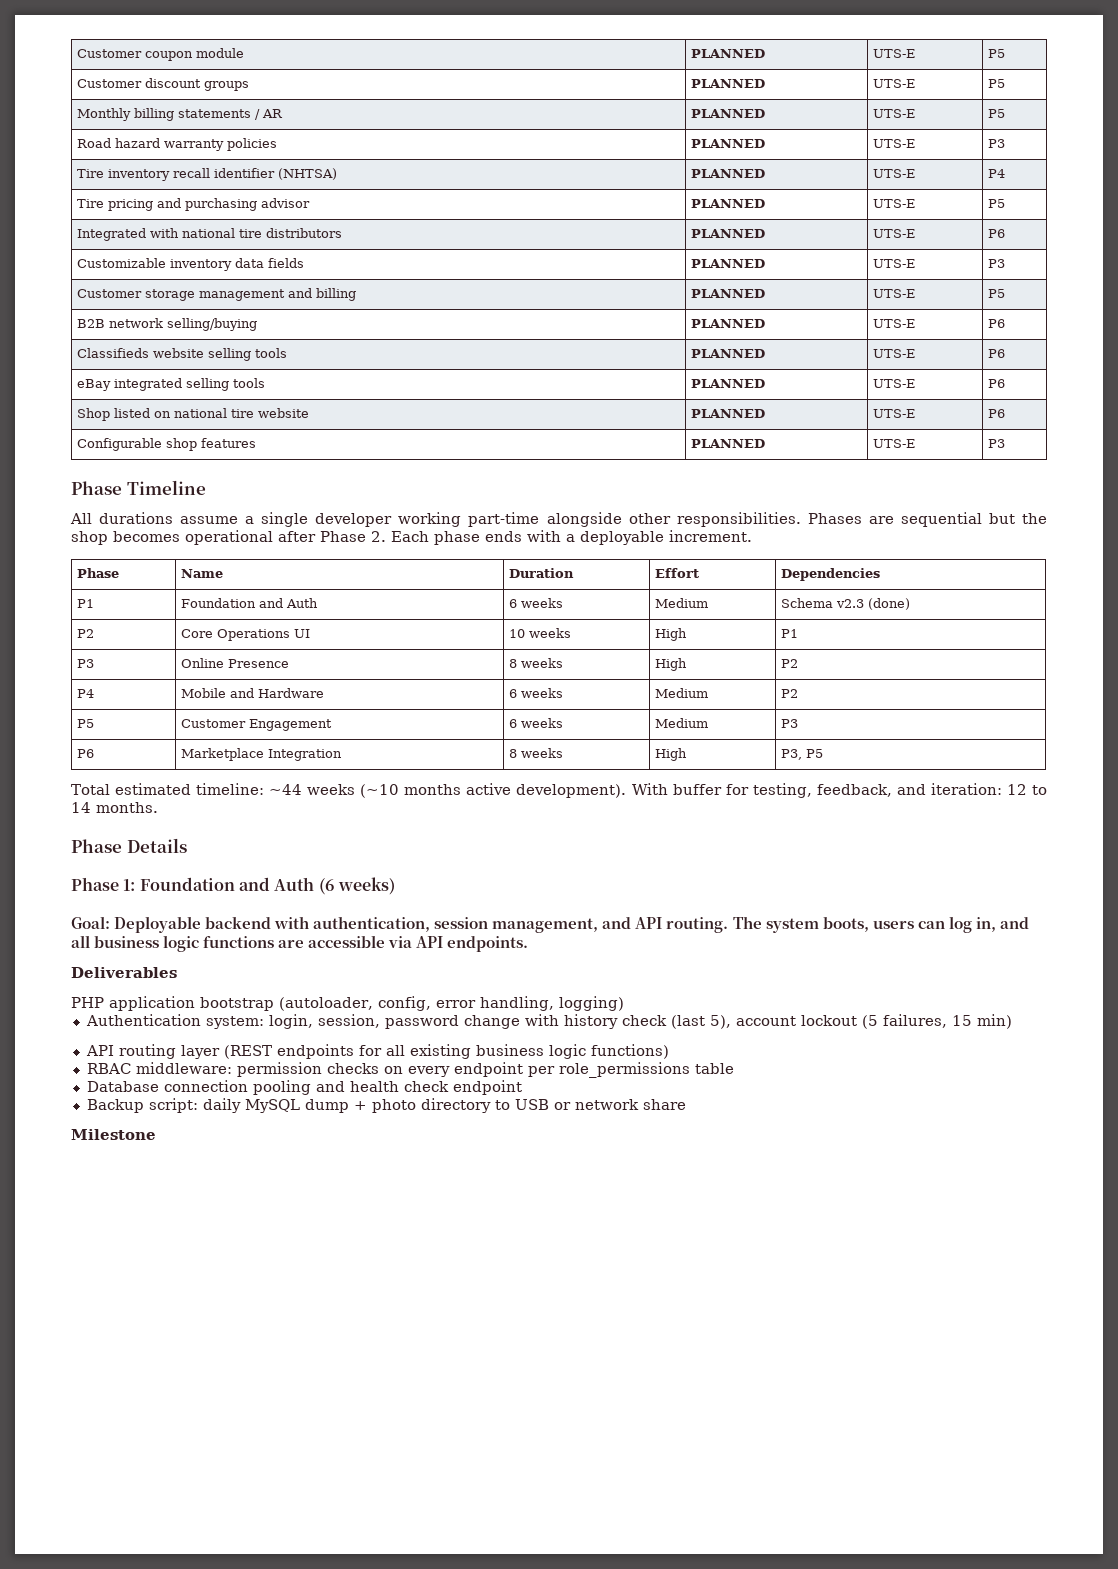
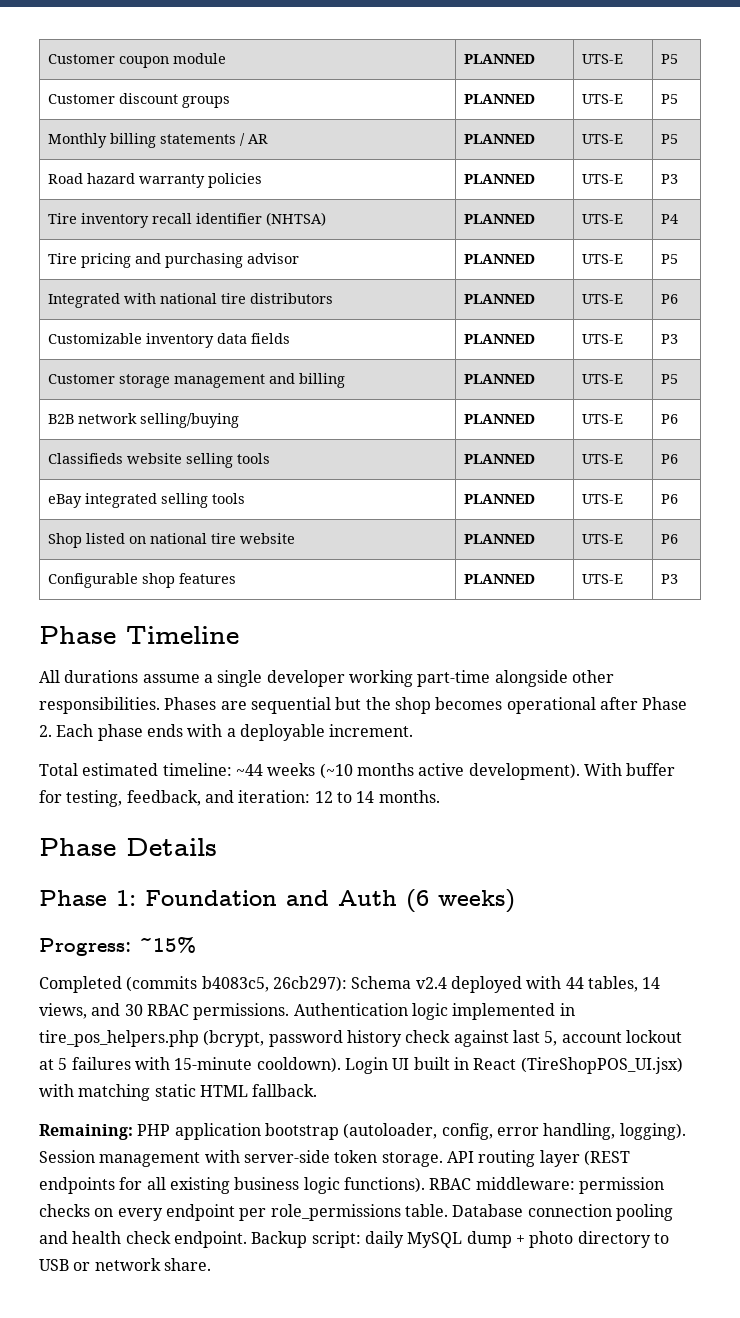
- Phase | Name | Duration | Effort | Dependencies
- P1 | Foundation and Auth | 6 weeks | Medium | Schema v2.3 (done)
- P2 | Core Operations UI | 10 weeks | High | P1
- P3 | Online Presence | 8 weeks | High | P2
- P4 | Mobile and Hardware | 6 weeks | Medium | P2
- P5 | Customer Engagement | 6 weeks | Medium | P3
- P6 | Marketplace Integration | 8 weeks | High | P3, P5
- Goal: Deployable backend with authentication, session management, and API routing. The system boots, users can log in, and all business logic functions are accessible via API endpoints.
- Deliverables
- PHP application bootstrap (autoloader, config, error handling, logging)
- Authentication system: login, session, password change with history check (last 5), account lockout (5 failures, 15 min)
- API routing layer (REST endpoints for all existing business logic functions)
- RBAC middleware: permission checks on every endpoint per role_permissions table
- Database connection pooling and health check endpoint
- Backup script: daily MySQL dump + photo directory to USB or network share
- Milestone
+ Progress: ~15%
+ Completed (commits b4083c5, 26cb297): Schema v2.4 deployed with 44 tables, 14 views, and 30 RBAC permissions. Authentication logic implemented in tire_pos_helpers.php (bcrypt, password history check against last 5, account lockout at 5 failures with 15-minute cooldown). Login UI built in React (TireShopPOS_UI.jsx) with matching static HTML fallback.
+ Remaining: PHP application bootstrap (autoloader, config, error handling, logging). Session management with server-side token storage. API routing layer (REST endpoints for all existing business logic functions). RBAC middleware: permission checks on every endpoint per role_permissions table. Database connection pooling and health check endpoint. Backup script: daily MySQL dump + photo directory to USB or network share.

